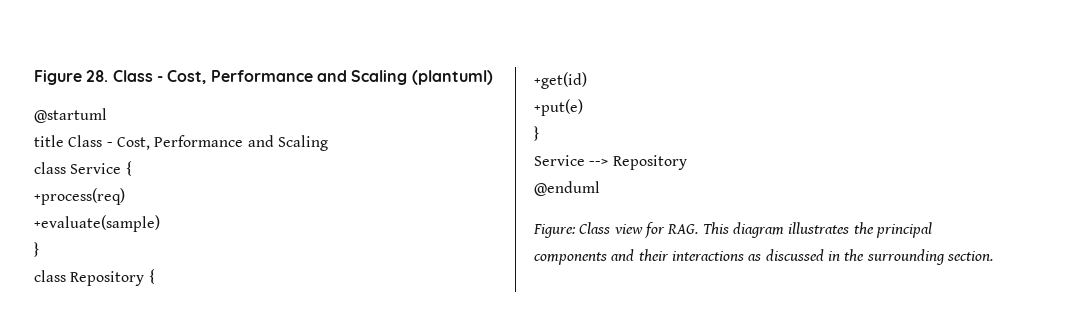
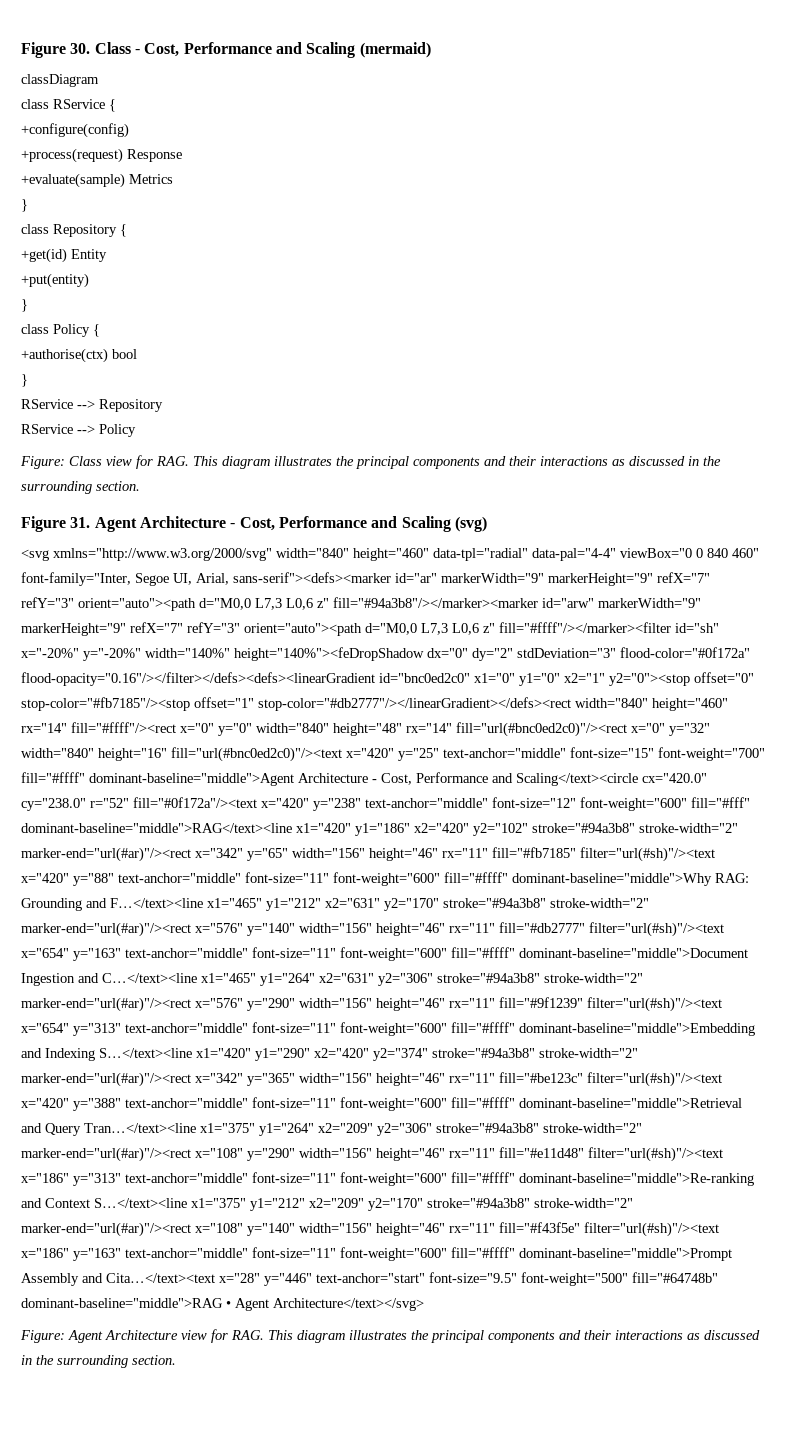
- Figure 28. Class - Cost, Performance and Scaling (plantuml)
- @startuml
- title Class - Cost, Performance and Scaling
- class Service {
- +process(req)
+ Figure 30. Class - Cost, Performance and Scaling (mermaid)
+ classDiagram
+ class RService {
+ +configure(config)
+ +process(request) Response
- +evaluate(sample)
+ +evaluate(sample) Metrics
- +get(id)
- +put(e)
+ +get(id) Entity
+ +put(entity)
  }
- Service --> Repository
+ class Policy {
+ +authorise(ctx) bool
+ }
+ RService --> Repository
- @enduml
+ RService --> Policy
+ Figure 31. Agent Architecture - Cost, Performance and Scaling (svg)
+ <svg xmlns="http://www.w3.org/2000/svg" width="840" height="460" data-tpl="radial" data-pal="4-4" viewBox="0 0 840 460" font-family="Inter, Segoe UI, Arial, sans-serif"><defs><marker id="ar" markerWidth="9" markerHeight="9" refX="7" refY="3" orient="auto"><path d="M0,0 L7,3 L0,6 z" fill="#94a3b8"/></marker><marker id="arw" markerWidth="9" markerHeight="9" refX="7" refY="3" orient="auto"><path d="M0,0 L7,3 L0,6 z" fill="#ffff"/></marker><filter id="sh" x="-20%" y="-20%" width="140%" height="140%"><feDropShadow dx="0" dy="2" stdDeviation="3" flood-color="#0f172a" flood-opacity="0.16"/></filter></defs><defs><linearGradient id="bnc0ed2c0" x1="0" y1="0" x2="1" y2="0"><stop offset="0" stop-color="#fb7185"/><stop offset="1" stop-color="#db2777"/></linearGradient></defs><rect width="840" height="460" rx="14" fill="#ffff"/><rect x="0" y="0" width="840" height="48" rx="14" fill="url(#bnc0ed2c0)"/><rect x="0" y="32" width="840" height="16" fill="url(#bnc0ed2c0)"/><text x="420" y="25" text-anchor="middle" font-size="15" font-weight="700" fill="#ffff" dominant-baseline="middle">Agent Architecture - Cost, Performance and Scaling</text><circle cx="420.0" cy="238.0" r="52" fill="#0f172a"/><text x="420" y="238" text-anchor="middle" font-size="12" font-weight="600" fill="#fff" dominant-baseline="middle">RAG</text><line x1="420" y1="186" x2="420" y2="102" stroke="#94a3b8" stroke-width="2" marker-end="url(#ar)"/><rect x="342" y="65" width="156" height="46" rx="11" fill="#fb7185" filter="url(#sh)"/><text x="420" y="88" text-anchor="middle" font-size="11" font-weight="600" fill="#ffff" dominant-baseline="middle">Why RAG: Grounding and F…</text><line x1="465" y1="212" x2="631" y2="170" stroke="#94a3b8" stroke-width="2" marker-end="url(#ar)"/><rect x="576" y="140" width="156" height="46" rx="11" fill="#db2777" filter="url(#sh)"/><text x="654" y="163" text-anchor="middle" font-size="11" font-weight="600" fill="#ffff" dominant-baseline="middle">Document Ingestion and C…</text><line x1="465" y1="264" x2="631" y2="306" stroke="#94a3b8" stroke-width="2" marker-end="url(#ar)"/><rect x="576" y="290" width="156" height="46" rx="11" fill="#9f1239" filter="url(#sh)"/><text x="654" y="313" text-anchor="middle" font-size="11" font-weight="600" fill="#ffff" dominant-baseline="middle">Embedding and Indexing S…</text><line x1="420" y1="290" x2="420" y2="374" stroke="#94a3b8" stroke-width="2" marker-end="url(#ar)"/><rect x="342" y="365" width="156" height="46" rx="11" fill="#be123c" filter="url(#sh)"/><text x="420" y="388" text-anchor="middle" font-size="11" font-weight="600" fill="#ffff" dominant-baseline="middle">Retrieval and Query Tran…</text><line x1="375" y1="264" x2="209" y2="306" stroke="#94a3b8" stroke-width="2" marker-end="url(#ar)"/><rect x="108" y="290" width="156" height="46" rx="11" fill="#e11d48" filter="url(#sh)"/><text x="186" y="313" text-anchor="middle" font-size="11" font-weight="600" fill="#ffff" dominant-baseline="middle">Re-ranking and Context S…</text><line x1="375" y1="212" x2="209" y2="170" stroke="#94a3b8" stroke-width="2" marker-end="url(#ar)"/><rect x="108" y="140" width="156" height="46" rx="11" fill="#f43f5e" filter="url(#sh)"/><text x="186" y="163" text-anchor="middle" font-size="11" font-weight="600" fill="#ffff" dominant-baseline="middle">Prompt Assembly and Cita…</text><text x="28" y="446" text-anchor="start" font-size="9.5" font-weight="500" fill="#64748b" dominant-baseline="middle">RAG • Agent Architecture</text></svg>
+ Figure: Agent Architecture view for RAG. This diagram illustrates the principal components and their interactions as discussed in the surrounding section.

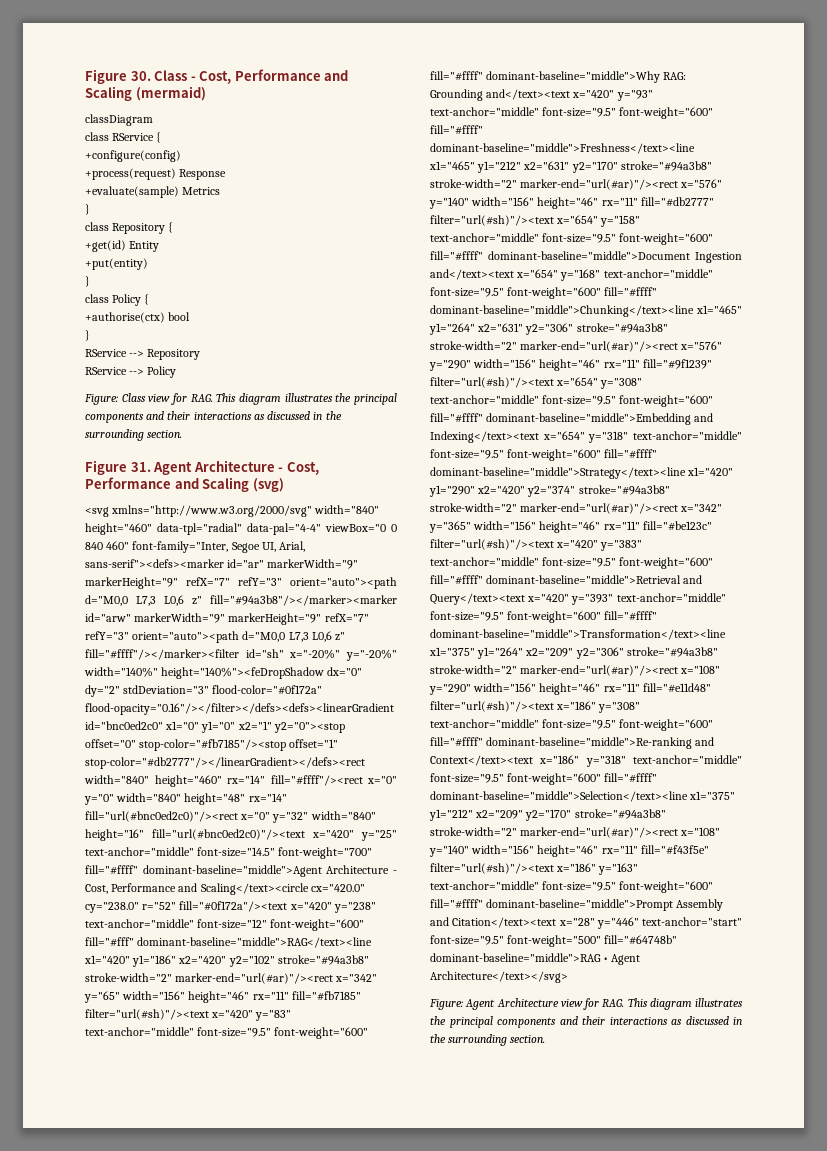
- <svg xmlns="http://www.w3.org/2000/svg" width="840" height="460" data-tpl="radial" data-pal="4-4" viewBox="0 0 840 460" font-family="Inter, Segoe UI, Arial, sans-serif"><defs><marker id="ar" markerWidth="9" markerHeight="9" refX="7" refY="3" orient="auto"><path d="M0,0 L7,3 L0,6 z" fill="#94a3b8"/></marker><marker id="arw" markerWidth="9" markerHeight="9" refX="7" refY="3" orient="auto"><path d="M0,0 L7,3 L0,6 z" fill="#ffff"/></marker><filter id="sh" x="-20%" y="-20%" width="140%" height="140%"><feDropShadow dx="0" dy="2" stdDeviation="3" flood-color="#0f172a" flood-opacity="0.16"/></filter></defs><defs><linearGradient id="bnc0ed2c0" x1="0" y1="0" x2="1" y2="0"><stop offset="0" stop-color="#fb7185"/><stop offset="1" stop-color="#db2777"/></linearGradient></defs><rect width="840" height="460" rx="14" fill="#ffff"/><rect x="0" y="0" width="840" height="48" rx="14" fill="url(#bnc0ed2c0)"/><rect x="0" y="32" width="840" height="16" fill="url(#bnc0ed2c0)"/><text x="420" y="25" text-anchor="middle" font-size="15" font-weight="700" fill="#ffff" dominant-baseline="middle">Agent Architecture - Cost, Performance and Scaling</text><circle cx="420.0" cy="238.0" r="52" fill="#0f172a"/><text x="420" y="238" text-anchor="middle" font-size="12" font-weight="600" fill="#fff" dominant-baseline="middle">RAG</text><line x1="420" y1="186" x2="420" y2="102" stroke="#94a3b8" stroke-width="2" marker-end="url(#ar)"/><rect x="342" y="65" width="156" height="46" rx="11" fill="#fb7185" filter="url(#sh)"/><text x="420" y="88" text-anchor="middle" font-size="11" font-weight="600" fill="#ffff" dominant-baseline="middle">Why RAG:
+ <svg xmlns="http://www.w3.org/2000/svg" width="840" height="460" data-tpl="radial" data-pal="4-4" viewBox="0 0 840 460" font-family="Inter, Segoe UI, Arial, sans-serif"><defs><marker id="ar" markerWidth="9" markerHeight="9" refX="7" refY="3" orient="auto"><path d="M0,0 L7,3 L0,6 z" fill="#94a3b8"/></marker><marker id="arw" markerWidth="9" markerHeight="9" refX="7" refY="3" orient="auto"><path d="M0,0 L7,3 L0,6 z" fill="#ffff"/></marker><filter id="sh" x="-20%" y="-20%" width="140%" height="140%"><feDropShadow dx="0" dy="2" stdDeviation="3" flood-color="#0f172a" flood-opacity="0.16"/></filter></defs><defs><linearGradient id="bnc0ed2c0" x1="0" y1="0" x2="1" y2="0"><stop offset="0" stop-color="#fb7185"/><stop offset="1" stop-color="#db2777"/></linearGradient></defs><rect width="840" height="460" rx="14" fill="#ffff"/><rect x="0" y="0" width="840" height="48" rx="14" fill="url(#bnc0ed2c0)"/><rect x="0" y="32" width="840" height="16" fill="url(#bnc0ed2c0)"/><text x="420" y="25" text-anchor="middle" font-size="14.5" font-weight="700" fill="#ffff" dominant-baseline="middle">Agent Architecture - Cost, Performance and Scaling</text><circle cx="420.0" cy="238.0" r="52" fill="#0f172a"/><text x="420" y="238" text-anchor="middle" font-size="12" font-weight="600" fill="#fff" dominant-baseline="middle">RAG</text><line x1="420" y1="186" x2="420" y2="102" stroke="#94a3b8" stroke-width="2" marker-end="url(#ar)"/><rect x="342" y="65" width="156" height="46" rx="11" fill="#fb7185" filter="url(#sh)"/><text x="420" y="83" text-anchor="middle" font-size="9.5" font-weight="600" fill="#ffff" dominant-baseline="middle">Why RAG:
- Grounding and F…</text><line x1="465" y1="212" x2="631" y2="170" stroke="#94a3b8" stroke-width="2" marker-end="url(#ar)"/><rect x="576" y="140" width="156" height="46" rx="11" fill="#db2777" filter="url(#sh)"/><text x="654" y="163" text-anchor="middle" font-size="11" font-weight="600" fill="#ffff" dominant-baseline="middle">Document Ingestion and C…</text><line x1="465" y1="264" x2="631" y2="306" stroke="#94a3b8" stroke-width="2" marker-end="url(#ar)"/><rect x="576" y="290" width="156" height="46" rx="11" fill="#9f1239" filter="url(#sh)"/><text x="654" y="313" text-anchor="middle" font-size="11" font-weight="600" fill="#ffff" dominant-baseline="middle">Embedding and Indexing S…</text><line x1="420" y1="290" x2="420" y2="374" stroke="#94a3b8" stroke-width="2" marker-end="url(#ar)"/><rect x="342" y="365" width="156" height="46" rx="11" fill="#be123c" filter="url(#sh)"/><text x="420" y="388" text-anchor="middle" font-size="11" font-weight="600" fill="#ffff" dominant-baseline="middle">Retrieval and Query Tran…</text><line x1="375" y1="264" x2="209" y2="306" stroke="#94a3b8" stroke-width="2" marker-end="url(#ar)"/><rect x="108" y="290" width="156" height="46" rx="11" fill="#e11d48" filter="url(#sh)"/><text x="186" y="313" text-anchor="middle" font-size="11" font-weight="600" fill="#ffff" dominant-baseline="middle">Re-ranking and Context S…</text><line x1="375" y1="212" x2="209" y2="170" stroke="#94a3b8" stroke-width="2" marker-end="url(#ar)"/><rect x="108" y="140" width="156" height="46" rx="11" fill="#f43f5e" filter="url(#sh)"/><text x="186" y="163" text-anchor="middle" font-size="11" font-weight="600" fill="#ffff" dominant-baseline="middle">Prompt Assembly and Cita…</text><text x="28" y="446" text-anchor="start" font-size="9.5" font-weight="500" fill="#64748b" dominant-baseline="middle">RAG • Agent Architecture</text></svg>
+ Grounding and</text><text x="420" y="93" text-anchor="middle" font-size="9.5" font-weight="600" fill="#ffff" dominant-baseline="middle">Freshness</text><line x1="465" y1="212" x2="631" y2="170" stroke="#94a3b8" stroke-width="2" marker-end="url(#ar)"/><rect x="576" y="140" width="156" height="46" rx="11" fill="#db2777" filter="url(#sh)"/><text x="654" y="158" text-anchor="middle" font-size="9.5" font-weight="600" fill="#ffff" dominant-baseline="middle">Document Ingestion and</text><text x="654" y="168" text-anchor="middle" font-size="9.5" font-weight="600" fill="#ffff" dominant-baseline="middle">Chunking</text><line x1="465" y1="264" x2="631" y2="306" stroke="#94a3b8" stroke-width="2" marker-end="url(#ar)"/><rect x="576" y="290" width="156" height="46" rx="11" fill="#9f1239" filter="url(#sh)"/><text x="654" y="308" text-anchor="middle" font-size="9.5" font-weight="600" fill="#ffff" dominant-baseline="middle">Embedding and Indexing</text><text x="654" y="318" text-anchor="middle" font-size="9.5" font-weight="600" fill="#ffff" dominant-baseline="middle">Strategy</text><line x1="420" y1="290" x2="420" y2="374" stroke="#94a3b8" stroke-width="2" marker-end="url(#ar)"/><rect x="342" y="365" width="156" height="46" rx="11" fill="#be123c" filter="url(#sh)"/><text x="420" y="383" text-anchor="middle" font-size="9.5" font-weight="600" fill="#ffff" dominant-baseline="middle">Retrieval and Query</text><text x="420" y="393" text-anchor="middle" font-size="9.5" font-weight="600" fill="#ffff" dominant-baseline="middle">Transformation</text><line x1="375" y1="264" x2="209" y2="306" stroke="#94a3b8" stroke-width="2" marker-end="url(#ar)"/><rect x="108" y="290" width="156" height="46" rx="11" fill="#e11d48" filter="url(#sh)"/><text x="186" y="308" text-anchor="middle" font-size="9.5" font-weight="600" fill="#ffff" dominant-baseline="middle">Re-ranking and Context</text><text x="186" y="318" text-anchor="middle" font-size="9.5" font-weight="600" fill="#ffff" dominant-baseline="middle">Selection</text><line x1="375" y1="212" x2="209" y2="170" stroke="#94a3b8" stroke-width="2" marker-end="url(#ar)"/><rect x="108" y="140" width="156" height="46" rx="11" fill="#f43f5e" filter="url(#sh)"/><text x="186" y="163" text-anchor="middle" font-size="9.5" font-weight="600" fill="#ffff" dominant-baseline="middle">Prompt Assembly and Citation</text><text x="28" y="446" text-anchor="start" font-size="9.5" font-weight="500" fill="#64748b" dominant-baseline="middle">RAG • Agent Architecture</text></svg>

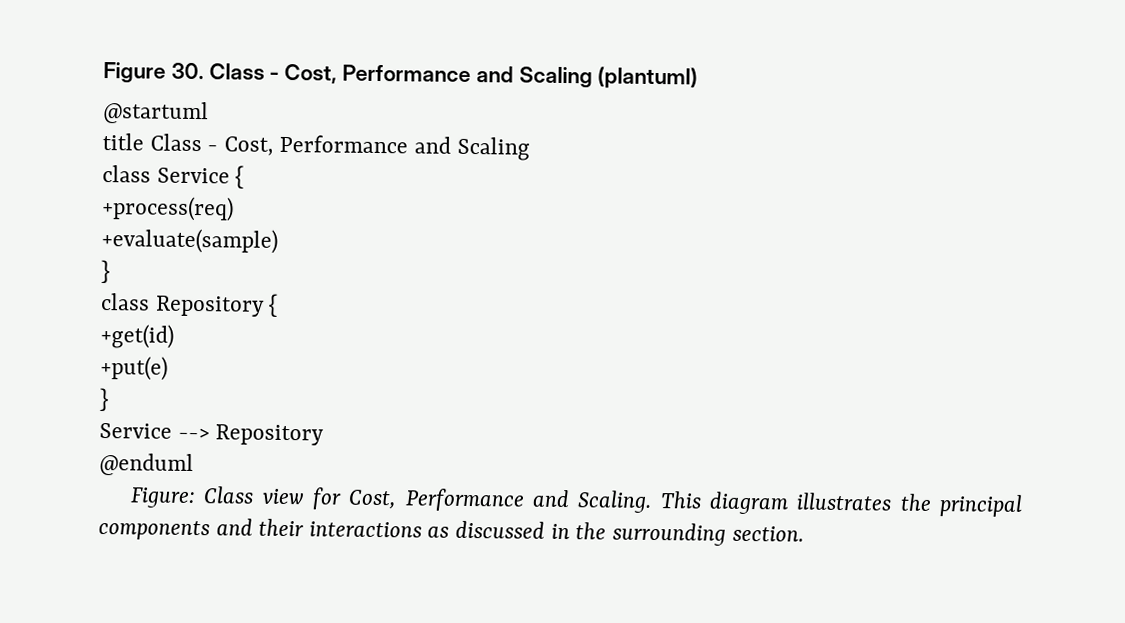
- Figure 30. Class - Cost, Performance and Scaling (mermaid)
- classDiagram
- class RService {
- +configure(config)
- +process(request) Response
+ Figure 30. Class - Cost, Performance and Scaling (plantuml)
+ @startuml
+ title Class - Cost, Performance and Scaling
+ class Service {
+ +process(req)
- +evaluate(sample) Metrics
+ +evaluate(sample)
- +get(id) Entity
- +put(entity)
+ +get(id)
+ +put(e)
  }
- class Policy {
- +authorise(ctx) bool
- }
- RService --> Repository
+ Service --> Repository
- RService --> Policy
+ @enduml
- Figure: Class view for RAG. This diagram illustrates the principal components and their interactions as discussed in the surrounding section.
+ Figure: Class view for Cost, Performance and Scaling. This diagram illustrates the principal components and their interactions as discussed in the surrounding section.
- Figure 31. Agent Architecture - Cost, Performance and Scaling (svg)
- <svg xmlns="http://www.w3.org/2000/svg" width="840" height="460" data-tpl="radial" data-pal="4-4" viewBox="0 0 840 460" font-family="Inter, Segoe UI, Arial, sans-serif"><defs><marker id="ar" markerWidth="9" markerHeight="9" refX="7" refY="3" orient="auto"><path d="M0,0 L7,3 L0,6 z" fill="#94a3b8"/></marker><marker id="arw" markerWidth="9" markerHeight="9" refX="7" refY="3" orient="auto"><path d="M0,0 L7,3 L0,6 z" fill="#ffff"/></marker><filter id="sh" x="-20%" y="-20%" width="140%" height="140%"><feDropShadow dx="0" dy="2" stdDeviation="3" flood-color="#0f172a" flood-opacity="0.16"/></filter></defs><defs><linearGradient id="bnc0ed2c0" x1="0" y1="0" x2="1" y2="0"><stop offset="0" stop-color="#fb7185"/><stop offset="1" stop-color="#db2777"/></linearGradient></defs><rect width="840" height="460" rx="14" fill="#ffff"/><rect x="0" y="0" width="840" height="48" rx="14" fill="url(#bnc0ed2c0)"/><rect x="0" y="32" width="840" height="16" fill="url(#bnc0ed2c0)"/><text x="420" y="25" text-anchor="middle" font-size="14.5" font-weight="700" fill="#ffff" dominant-baseline="middle">Agent Architecture - Cost, Performance and Scaling</text><circle cx="420.0" cy="238.0" r="52" fill="#0f172a"/><text x="420" y="238" text-anchor="middle" font-size="12" font-weight="600" fill="#fff" dominant-baseline="middle">RAG</text><line x1="420" y1="186" x2="420" y2="102" stroke="#94a3b8" stroke-width="2" marker-end="url(#ar)"/><rect x="342" y="65" width="156" height="46" rx="11" fill="#fb7185" filter="url(#sh)"/><text x="420" y="83" text-anchor="middle" font-size="9.5" font-weight="600" fill="#ffff" dominant-baseline="middle">Why RAG: Grounding and</text><text x="420" y="93" text-anchor="middle" font-size="9.5" font-weight="600" fill="#ffff" dominant-baseline="middle">Freshness</text><line x1="465" y1="212" x2="631" y2="170" stroke="#94a3b8" stroke-width="2" marker-end="url(#ar)"/><rect x="576" y="140" width="156" height="46" rx="11" fill="#db2777" filter="url(#sh)"/><text x="654" y="158" text-anchor="middle" font-size="9.5" font-weight="600" fill="#ffff" dominant-baseline="middle">Document Ingestion and</text><text x="654" y="168" text-anchor="middle" font-size="9.5" font-weight="600" fill="#ffff" dominant-baseline="middle">Chunking</text><line x1="465" y1="264" x2="631" y2="306" stroke="#94a3b8" stroke-width="2" marker-end="url(#ar)"/><rect x="576" y="290" width="156" height="46" rx="11" fill="#9f1239" filter="url(#sh)"/><text x="654" y="308" text-anchor="middle" font-size="9.5" font-weight="600" fill="#ffff" dominant-baseline="middle">Embedding and Indexing</text><text x="654" y="318" text-anchor="middle" font-size="9.5" font-weight="600" fill="#ffff" dominant-baseline="middle">Strategy</text><line x1="420" y1="290" x2="420" y2="374" stroke="#94a3b8" stroke-width="2" marker-end="url(#ar)"/><rect x="342" y="365" width="156" height="46" rx="11" fill="#be123c" filter="url(#sh)"/><text x="420" y="383" text-anchor="middle" font-size="9.5" font-weight="600" fill="#ffff" dominant-baseline="middle">Retrieval and Query</text><text x="420" y="393" text-anchor="middle" font-size="9.5" font-weight="600" fill="#ffff" dominant-baseline="middle">Transformation</text><line x1="375" y1="264" x2="209" y2="306" stroke="#94a3b8" stroke-width="2" marker-end="url(#ar)"/><rect x="108" y="290" width="156" height="46" rx="11" fill="#e11d48" filter="url(#sh)"/><text x="186" y="308" text-anchor="middle" font-size="9.5" font-weight="600" fill="#ffff" dominant-baseline="middle">Re-ranking and Context</text><text x="186" y="318" text-anchor="middle" font-size="9.5" font-weight="600" fill="#ffff" dominant-baseline="middle">Selection</text><line x1="375" y1="212" x2="209" y2="170" stroke="#94a3b8" stroke-width="2" marker-end="url(#ar)"/><rect x="108" y="140" width="156" height="46" rx="11" fill="#f43f5e" filter="url(#sh)"/><text x="186" y="163" text-anchor="middle" font-size="9.5" font-weight="600" fill="#ffff" dominant-baseline="middle">Prompt Assembly and Citation</text><text x="28" y="446" text-anchor="start" font-size="9.5" font-weight="500" fill="#64748b" dominant-baseline="middle">RAG • Agent Architecture</text></svg>
- Figure: Agent Architecture view for RAG. This diagram illustrates the principal components and their interactions as discussed in the surrounding section.

